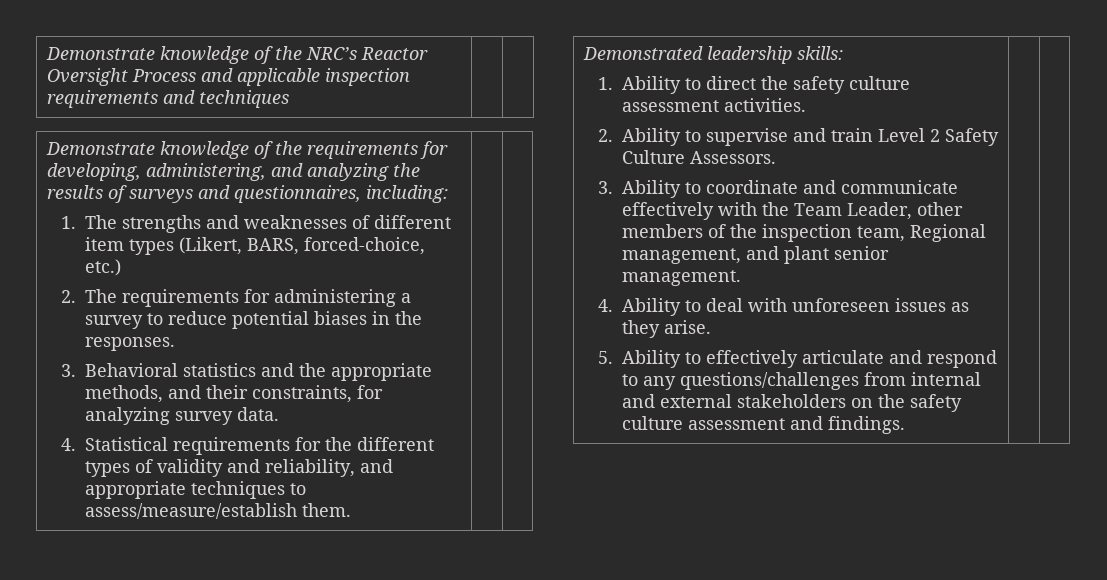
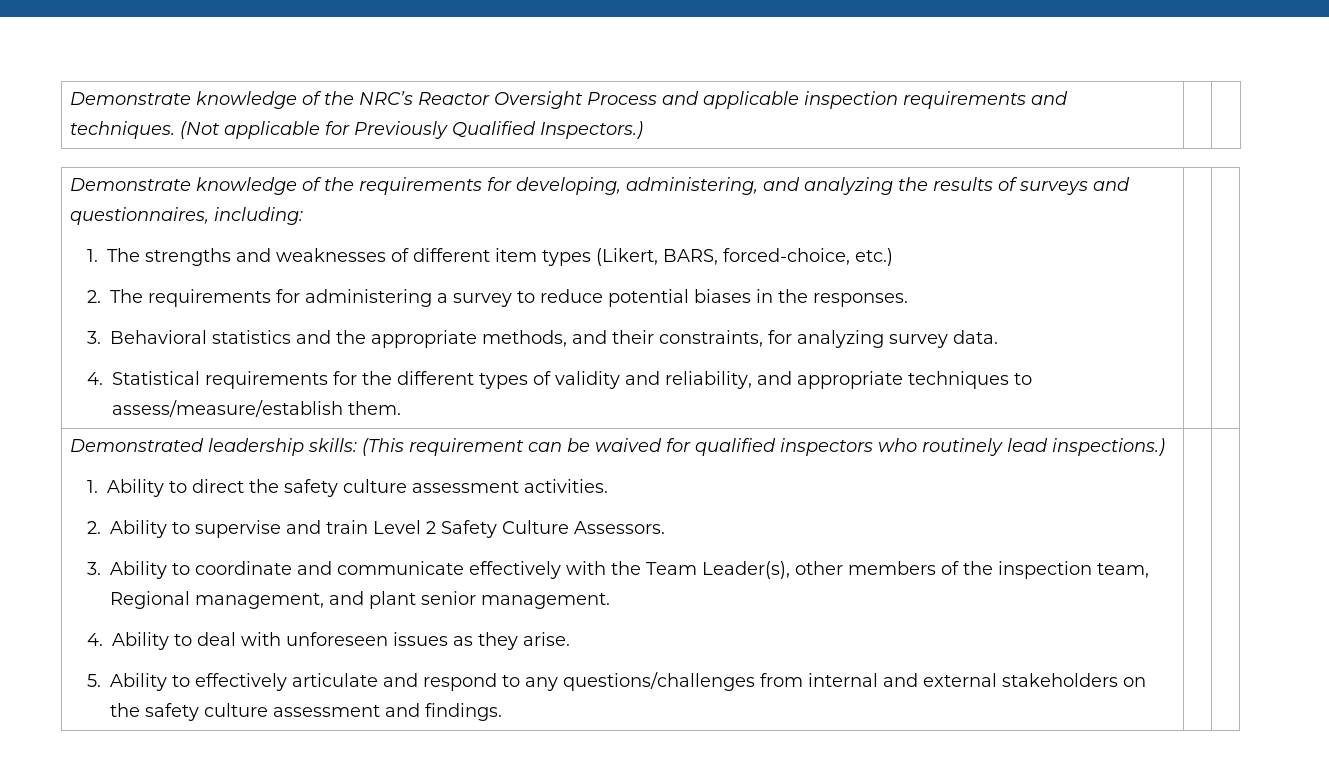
- Demonstrate knowledge of the NRC’s Reactor Oversight Process and applicable inspection requirements and techniques | |
+ Demonstrate knowledge of the NRC’s Reactor Oversight Process and applicable inspection requirements and techniques. (Not applicable for Previously Qualified Inspectors.) | |
- Demonstrated leadership skills:
+ Demonstrated leadership skills: (This requirement can be waived for qualified inspectors who routinely lead inspections.)
- 3. Ability to coordinate and communicate effectively with the Team Leader, other members of the inspection team, Regional management, and plant senior management.
+ 3. Ability to coordinate and communicate effectively with the Team Leader(s), other members of the inspection team, Regional management, and plant senior management.

